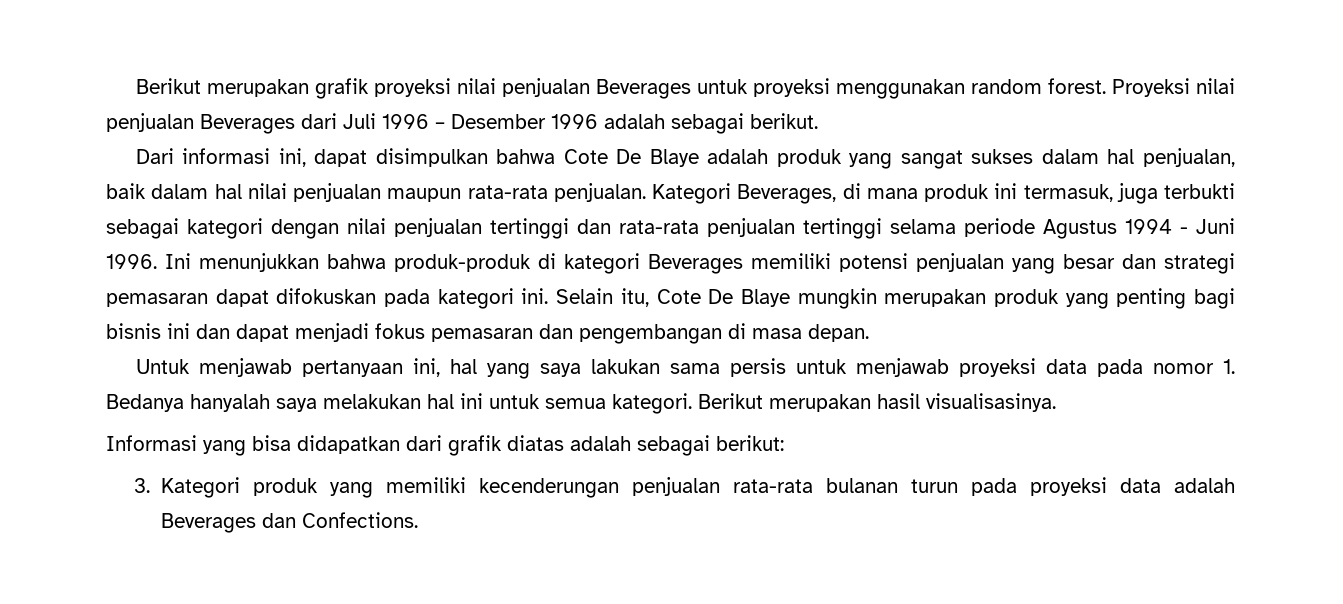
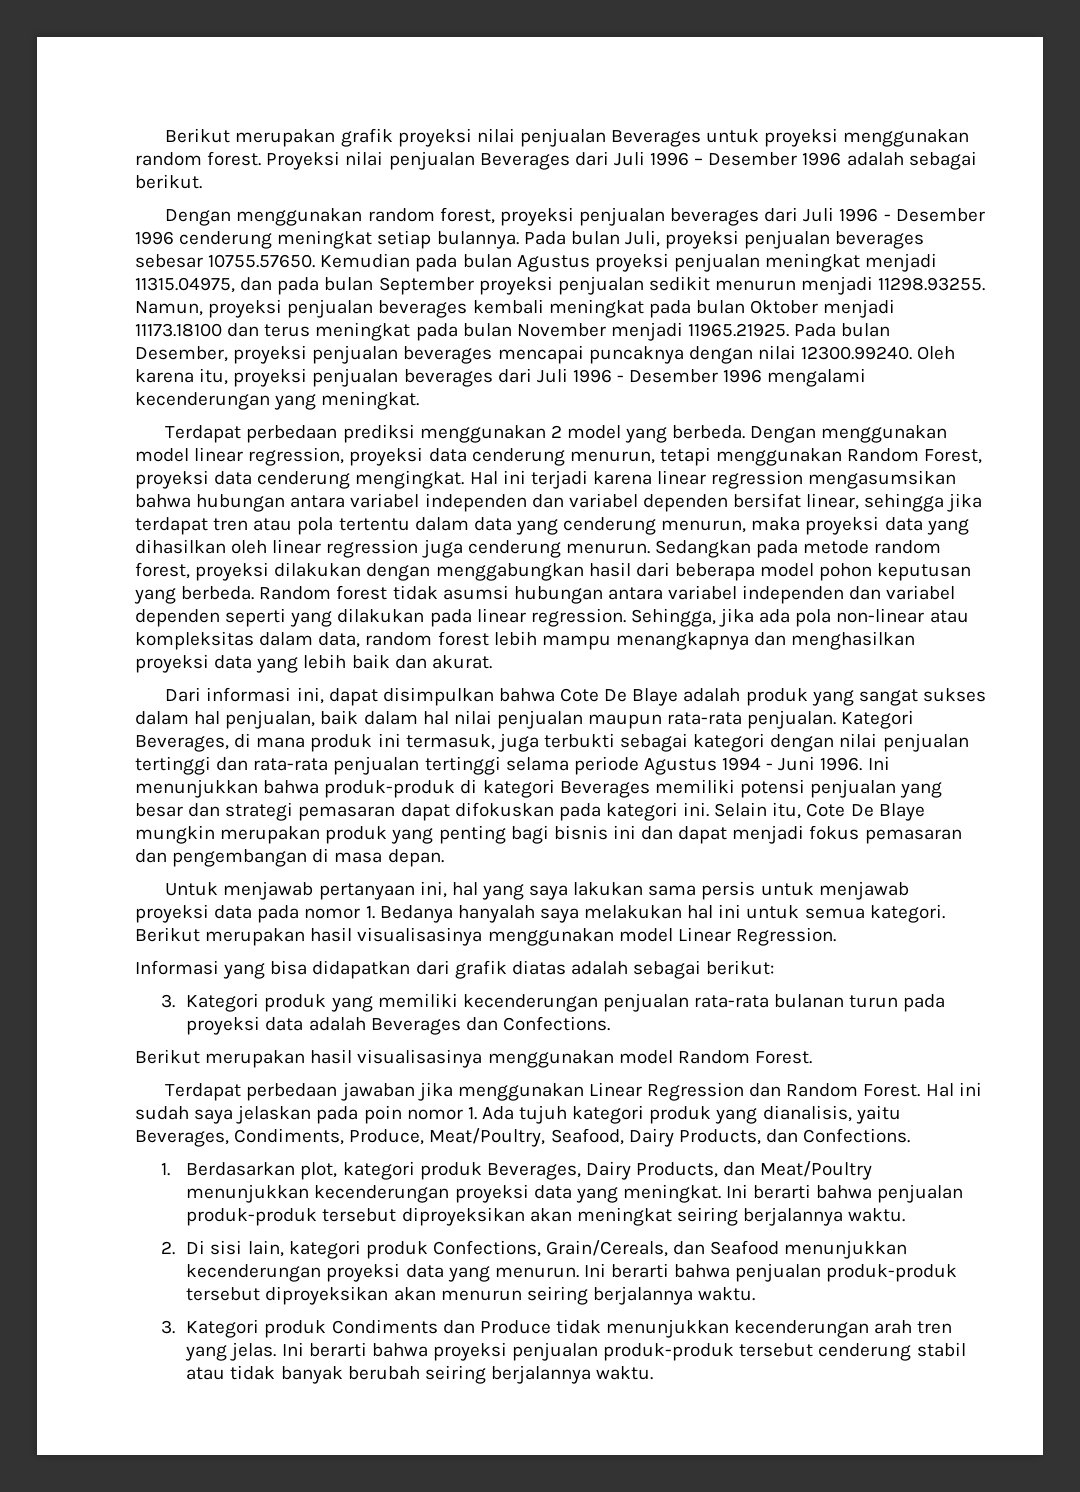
+ Dengan menggunakan random forest, proyeksi penjualan beverages dari Juli 1996 - Desember 1996 cenderung meningkat setiap bulannya. Pada bulan Juli, proyeksi penjualan beverages sebesar 10755.57650. Kemudian pada bulan Agustus proyeksi penjualan meningkat menjadi 11315.04975, dan pada bulan September proyeksi penjualan sedikit menurun menjadi 11298.93255. Namun, proyeksi penjualan beverages kembali meningkat pada bulan Oktober menjadi 11173.18100 dan terus meningkat pada bulan November menjadi 11965.21925. Pada bulan Desember, proyeksi penjualan beverages mencapai puncaknya dengan nilai 12300.99240. Oleh karena itu, proyeksi penjualan beverages dari Juli 1996 - Desember 1996 mengalami kecenderungan yang meningkat.
+ Terdapat perbedaan prediksi menggunakan 2 model yang berbeda. Dengan menggunakan model linear regression, proyeksi data cenderung menurun, tetapi menggunakan Random Forest, proyeksi data cenderung mengingkat. Hal ini terjadi karena linear regression mengasumsikan bahwa hubungan antara variabel independen dan variabel dependen bersifat linear, sehingga jika terdapat tren atau pola tertentu dalam data yang cenderung menurun, maka proyeksi data yang dihasilkan oleh linear regression juga cenderung menurun. Sedangkan pada metode random forest, proyeksi dilakukan dengan menggabungkan hasil dari beberapa model pohon keputusan yang berbeda. Random forest tidak asumsi hubungan antara variabel independen dan variabel dependen seperti yang dilakukan pada linear regression. Sehingga, jika ada pola non-linear atau kompleksitas dalam data, random forest lebih mampu menangkapnya dan menghasilkan proyeksi data yang lebih baik dan akurat.
- Berikut merupakan hasil visualisasinya.
+ Berikut merupakan hasil visualisasinya menggunakan model Linear Regression.
+ Berikut merupakan hasil visualisasinya menggunakan model Random Forest.
+ Terdapat perbedaan jawaban jika menggunakan Linear Regression dan Random Forest. Hal ini sudah saya jelaskan pada poin nomor 1. Ada tujuh kategori produk yang dianalisis, yaitu Beverages, Condiments, Produce, Meat/Poultry, Seafood, Dairy Products, dan Confections.
+ 1. Berdasarkan plot, kategori produk Beverages, Dairy Products, dan Meat/Poultry menunjukkan kecenderungan proyeksi data yang meningkat. Ini berarti bahwa penjualan produk-produk tersebut diproyeksikan akan meningkat seiring berjalannya waktu.
+ 2. Di sisi lain, kategori produk Confections, Grain/Cereals, dan Seafood menunjukkan kecenderungan proyeksi data yang menurun. Ini berarti bahwa penjualan produk-produk tersebut diproyeksikan akan menurun seiring berjalannya waktu.
+ 3. Kategori produk Condiments dan Produce tidak menunjukkan kecenderungan arah tren yang jelas. Ini berarti bahwa proyeksi penjualan produk-produk tersebut cenderung stabil atau tidak banyak berubah seiring berjalannya waktu.

